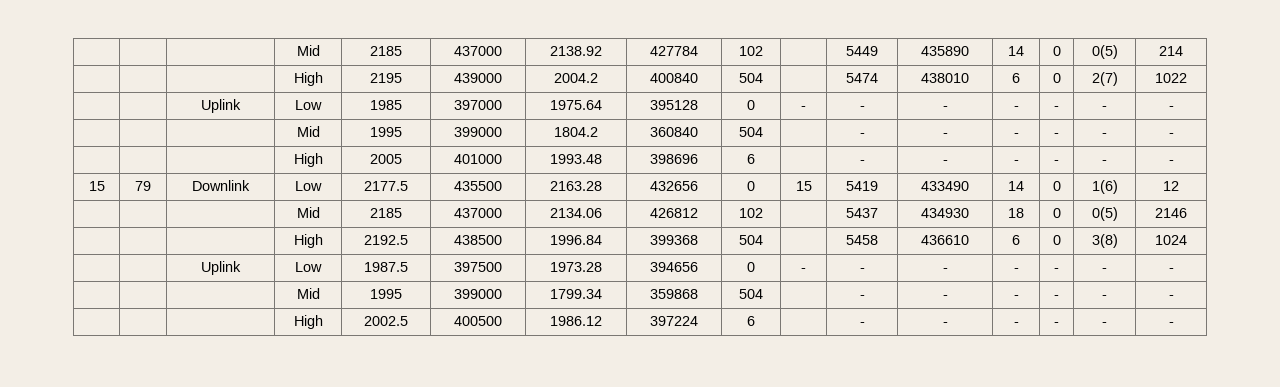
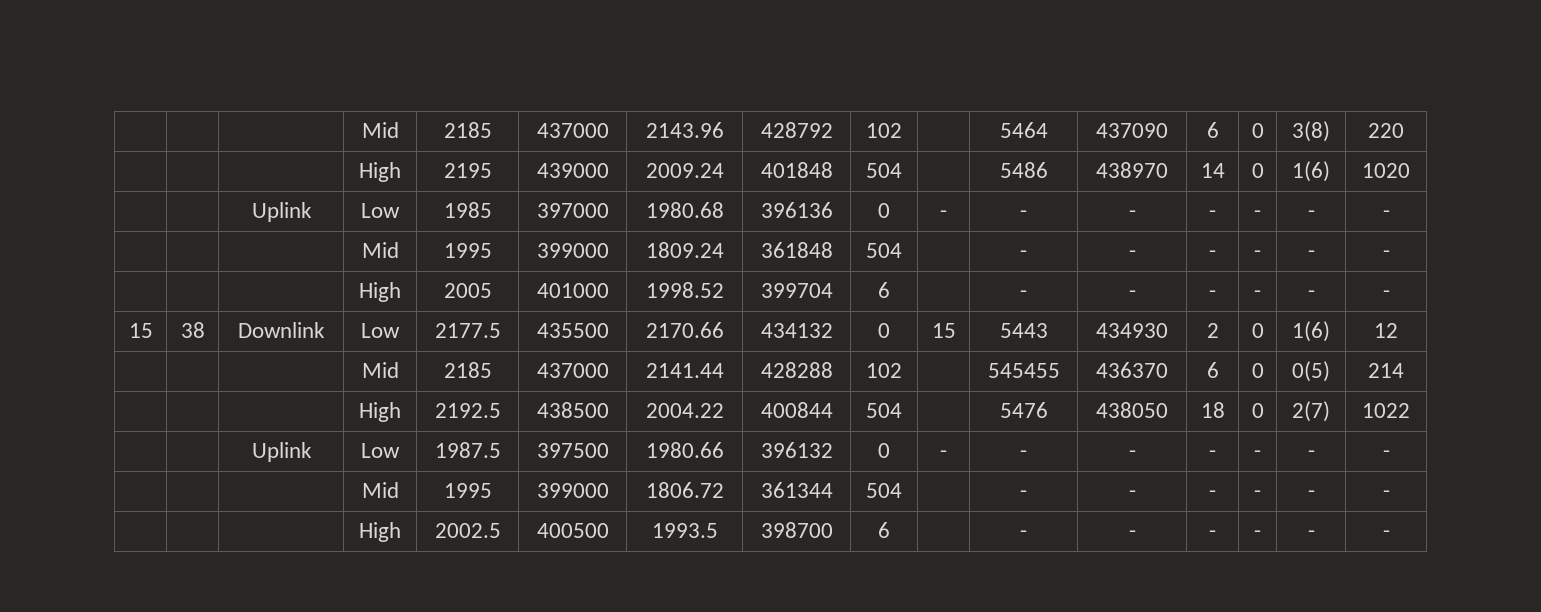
- | | | Mid | 2185 | 437000 | 2138.92 | 427784 | 102 | | 5449 | 435890 | 14 | 0 | 0(5) | 214
+ | | | Mid | 2185 | 437000 | 2143.96 | 428792 | 102 | | 5464 | 437090 | 6 | 0 | 3(8) | 220
- | | | High | 2195 | 439000 | 2004.2 | 400840 | 504 | | 5474 | 438010 | 6 | 0 | 2(7) | 1022
+ | | | High | 2195 | 439000 | 2009.24 | 401848 | 504 | | 5486 | 438970 | 14 | 0 | 1(6) | 1020
- | | Uplink | Low | 1985 | 397000 | 1975.64 | 395128 | 0 | - | - | - | - | - | - | -
+ | | Uplink | Low | 1985 | 397000 | 1980.68 | 396136 | 0 | - | - | - | - | - | - | -
- | | | Mid | 1995 | 399000 | 1804.2 | 360840 | 504 | | - | - | - | - | - | -
+ | | | Mid | 1995 | 399000 | 1809.24 | 361848 | 504 | | - | - | - | - | - | -
- | | | High | 2005 | 401000 | 1993.48 | 398696 | 6 | | - | - | - | - | - | -
+ | | | High | 2005 | 401000 | 1998.52 | 399704 | 6 | | - | - | - | - | - | -
- 15 | 79 | Downlink | Low | 2177.5 | 435500 | 2163.28 | 432656 | 0 | 15 | 5419 | 433490 | 14 | 0 | 1(6) | 12
+ 15 | 38 | Downlink | Low | 2177.5 | 435500 | 2170.66 | 434132 | 0 | 15 | 5443 | 434930 | 2 | 0 | 1(6) | 12
- | | | Mid | 2185 | 437000 | 2134.06 | 426812 | 102 | | 5437 | 434930 | 18 | 0 | 0(5) | 2146
+ | | | Mid | 2185 | 437000 | 2141.44 | 428288 | 102 | | 545455 | 436370 | 6 | 0 | 0(5) | 214
- | | | High | 2192.5 | 438500 | 1996.84 | 399368 | 504 | | 5458 | 436610 | 6 | 0 | 3(8) | 1024
+ | | | High | 2192.5 | 438500 | 2004.22 | 400844 | 504 | | 5476 | 438050 | 18 | 0 | 2(7) | 1022
- | | Uplink | Low | 1987.5 | 397500 | 1973.28 | 394656 | 0 | - | - | - | - | - | - | -
+ | | Uplink | Low | 1987.5 | 397500 | 1980.66 | 396132 | 0 | - | - | - | - | - | - | -
- | | | Mid | 1995 | 399000 | 1799.34 | 359868 | 504 | | - | - | - | - | - | -
+ | | | Mid | 1995 | 399000 | 1806.72 | 361344 | 504 | | - | - | - | - | - | -
- | | | High | 2002.5 | 400500 | 1986.12 | 397224 | 6 | | - | - | - | - | - | -
+ | | | High | 2002.5 | 400500 | 1993.5 | 398700 | 6 | | - | - | - | - | - | -

